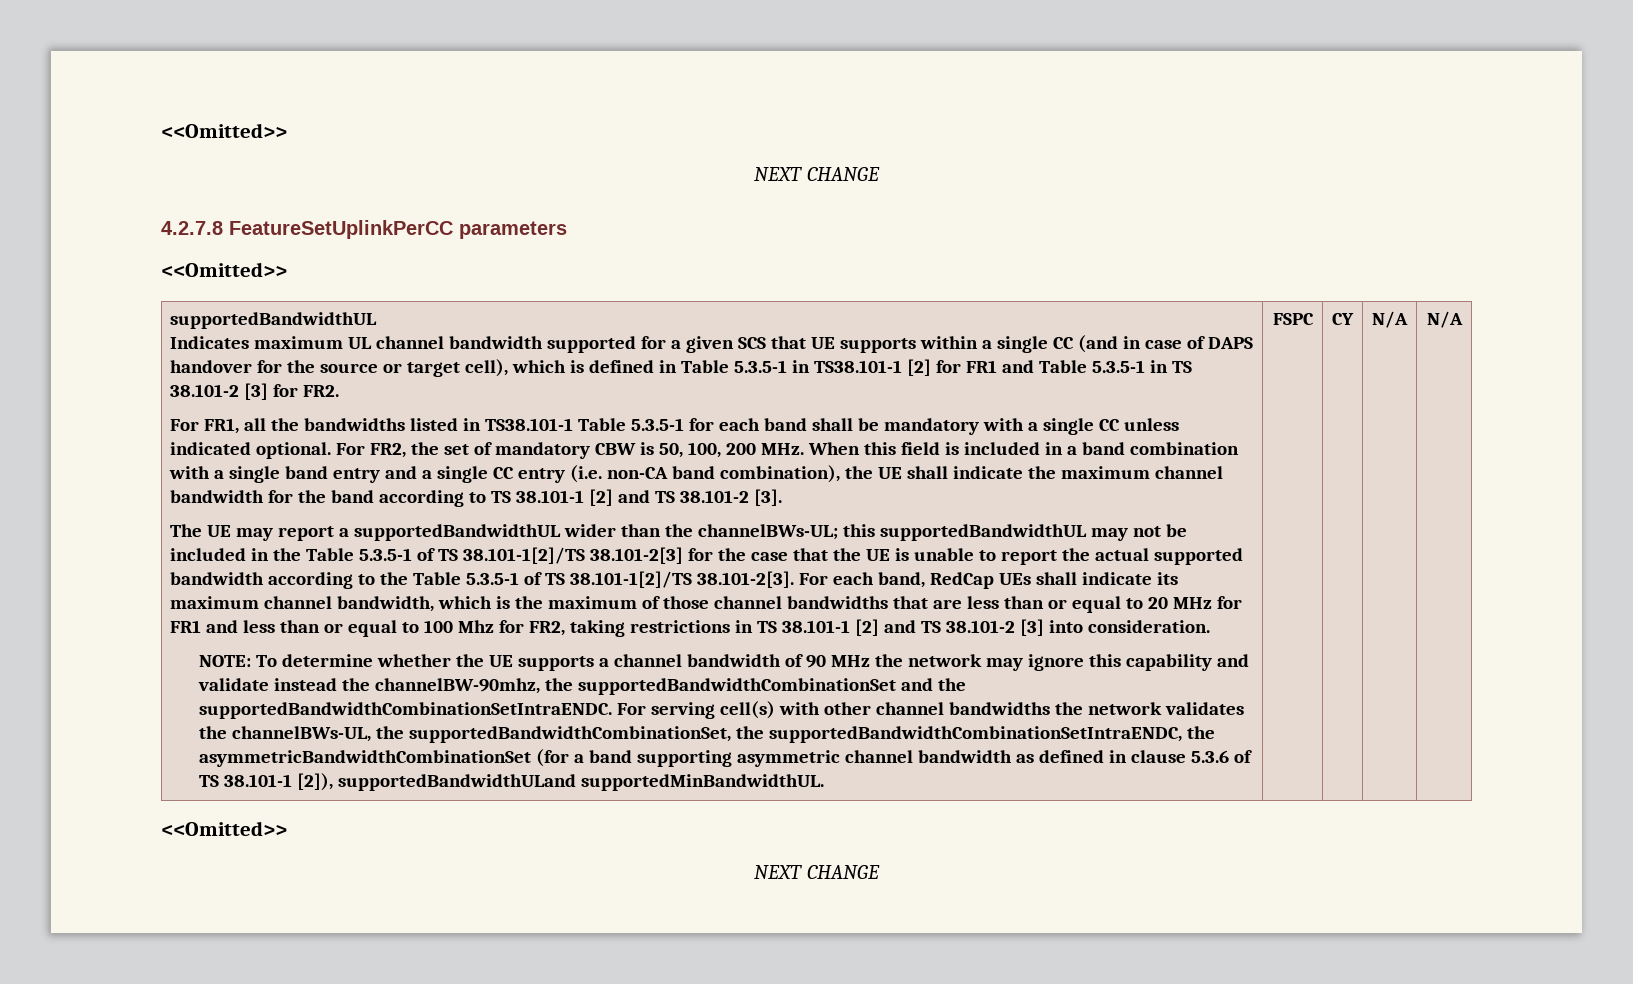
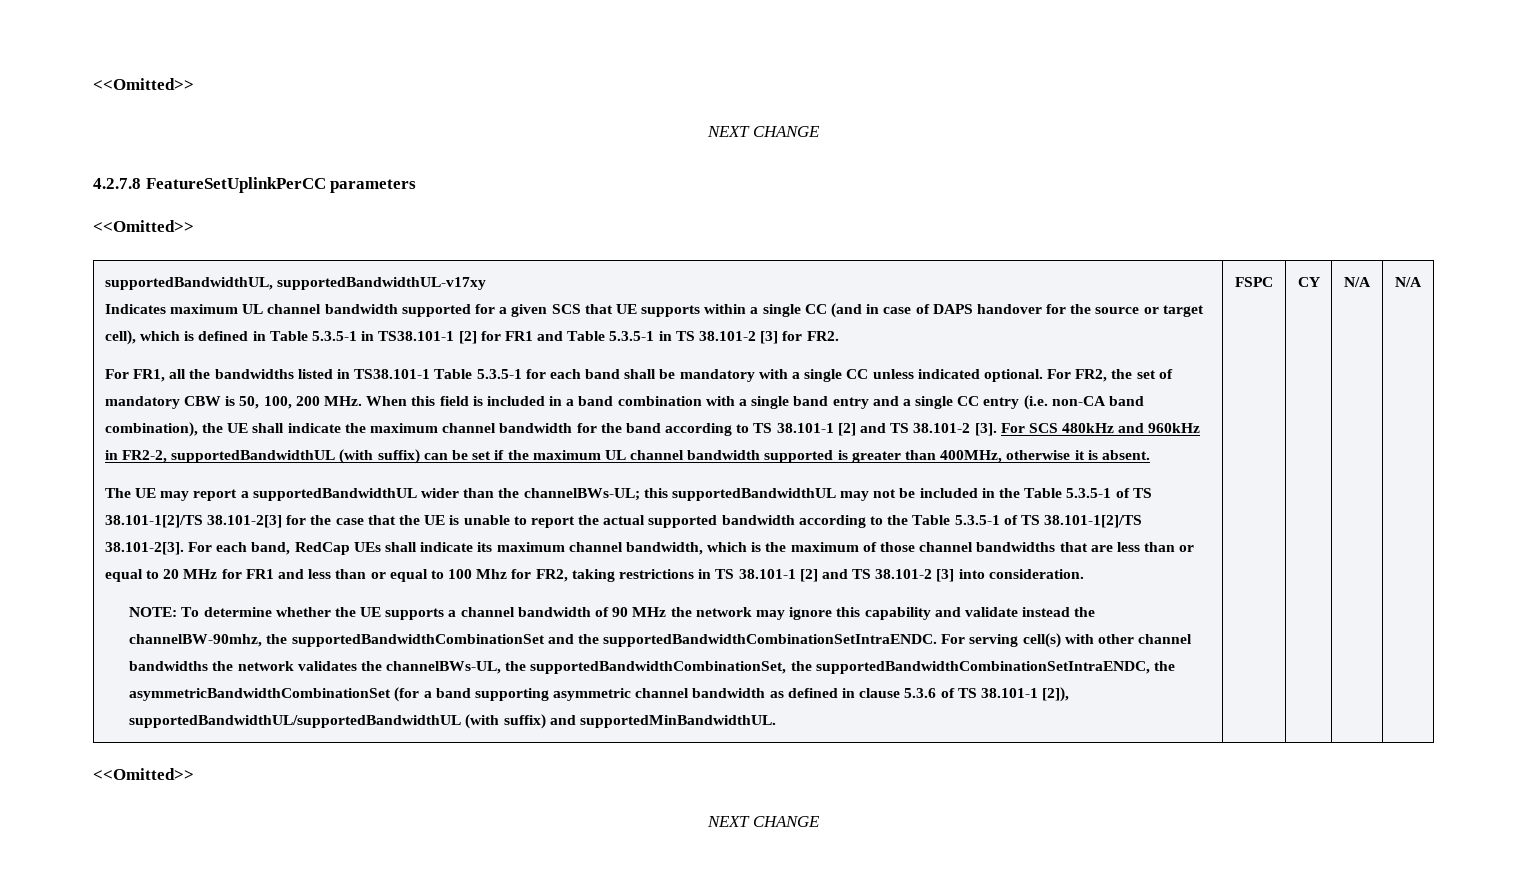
  4.2.7.8 FeatureSetUplinkPerCC parameters
  <<Omitted>>
- supportedBandwidthUL
+ supportedBandwidthUL, supportedBandwidthUL-v17xy
+ For SCS 480kHz and 960kHz in FR2-2, supportedBandwidthUL (with suffix) can be set if the maximum UL channel bandwidth supported is greater than 400MHz, otherwise it is absent.
- For serving cell(s) with other channel bandwidths the network validates the channelBWs-UL, the supportedBandwidthCombinationSet, the supportedBandwidthCombinationSetIntraENDC, the asymmetricBandwidthCombinationSet (for a band supporting asymmetric channel bandwidth as defined in clause 5.3.6 of TS 38.101-1 [2]), supportedBandwidthULand supportedMinBandwidthUL.
+ For serving cell(s) with other channel bandwidths the network validates the channelBWs-UL, the supportedBandwidthCombinationSet, the supportedBandwidthCombinationSetIntraENDC, the asymmetricBandwidthCombinationSet (for a band supporting asymmetric channel bandwidth as defined in clause 5.3.6 of TS 38.101-1 [2]), supportedBandwidthUL/supportedBandwidthUL (with suffix) and supportedMinBandwidthUL.

